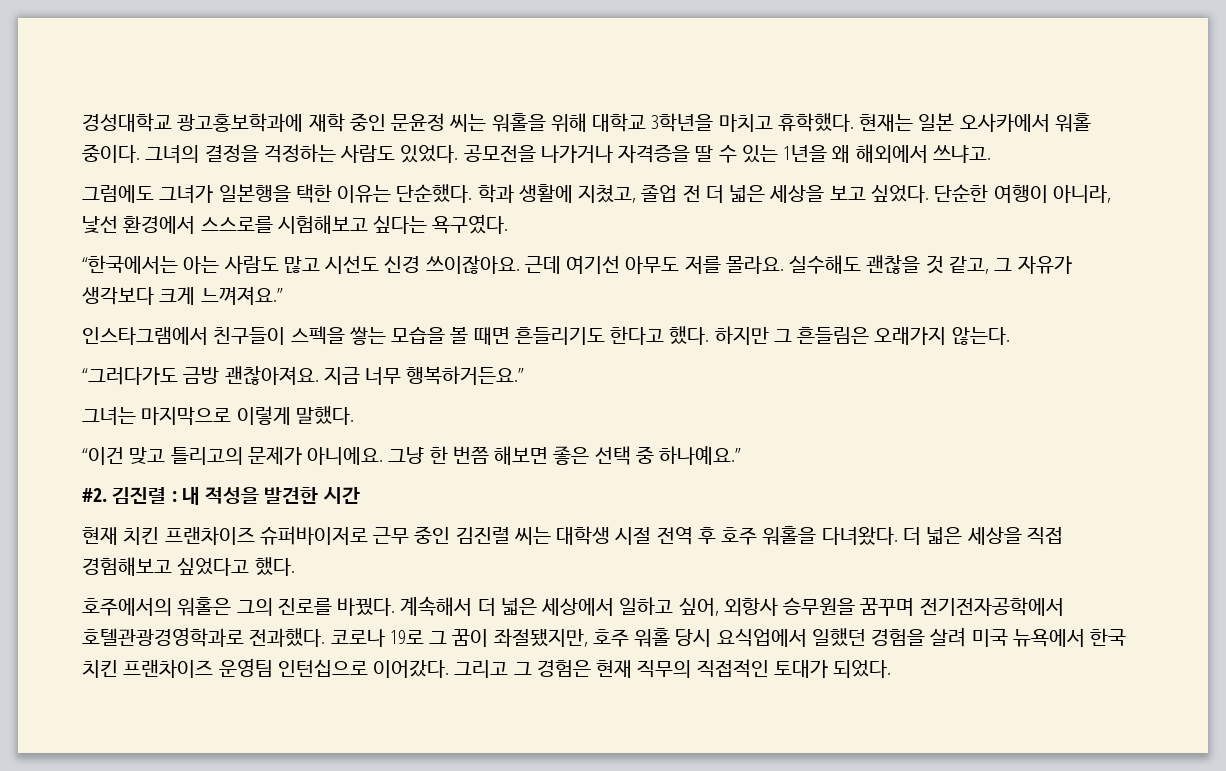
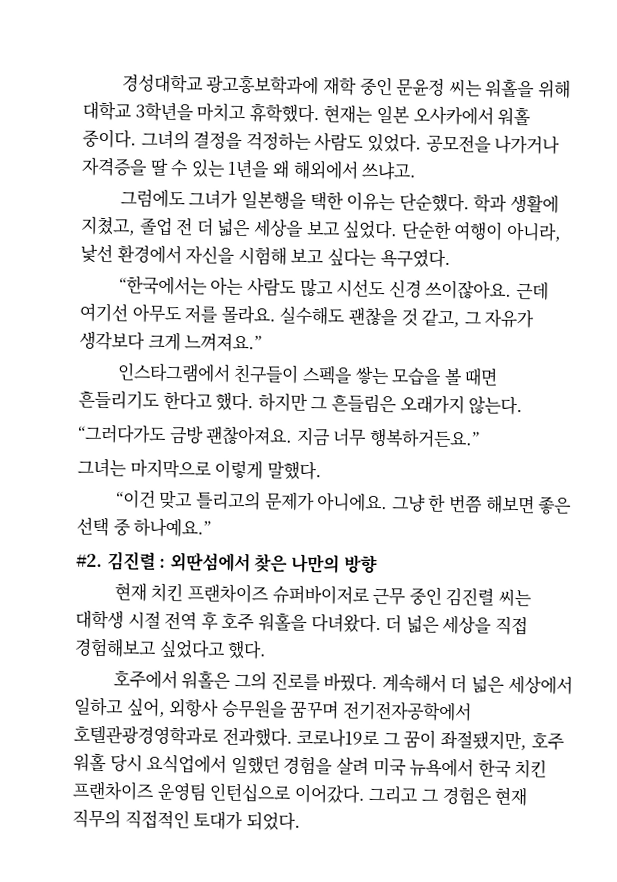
- 단순한 여행이 아니라, 낯선 환경에서 스스로를 시험해보고 싶다는 욕구였다.
+ 단순한 여행이 아니라, 낯선 환경에서 자신을 시험해 보고 싶다는 욕구였다.
- 김진렬 : 내 적성을 발견한 시간
+ 김진렬 : 외딴섬에서 찾은 나만의 방향
- 호주에서의 워홀은 그의 진로를 바꿨다.
+ 호주에서 워홀은 그의 진로를 바꿨다.
- 코로나 19로 그 꿈이 좌절됐지만, 호주 워홀 당시 요식업에서 일했던 경험을 살려 미국 뉴욕에서 한국 치킨 프랜차이즈 운영팀 인턴십으로 이어갔다.
+ 코로나19로 그 꿈이 좌절됐지만, 호주 워홀 당시 요식업에서 일했던 경험을 살려 미국 뉴욕에서 한국 치킨 프랜차이즈 운영팀 인턴십으로 이어갔다.

